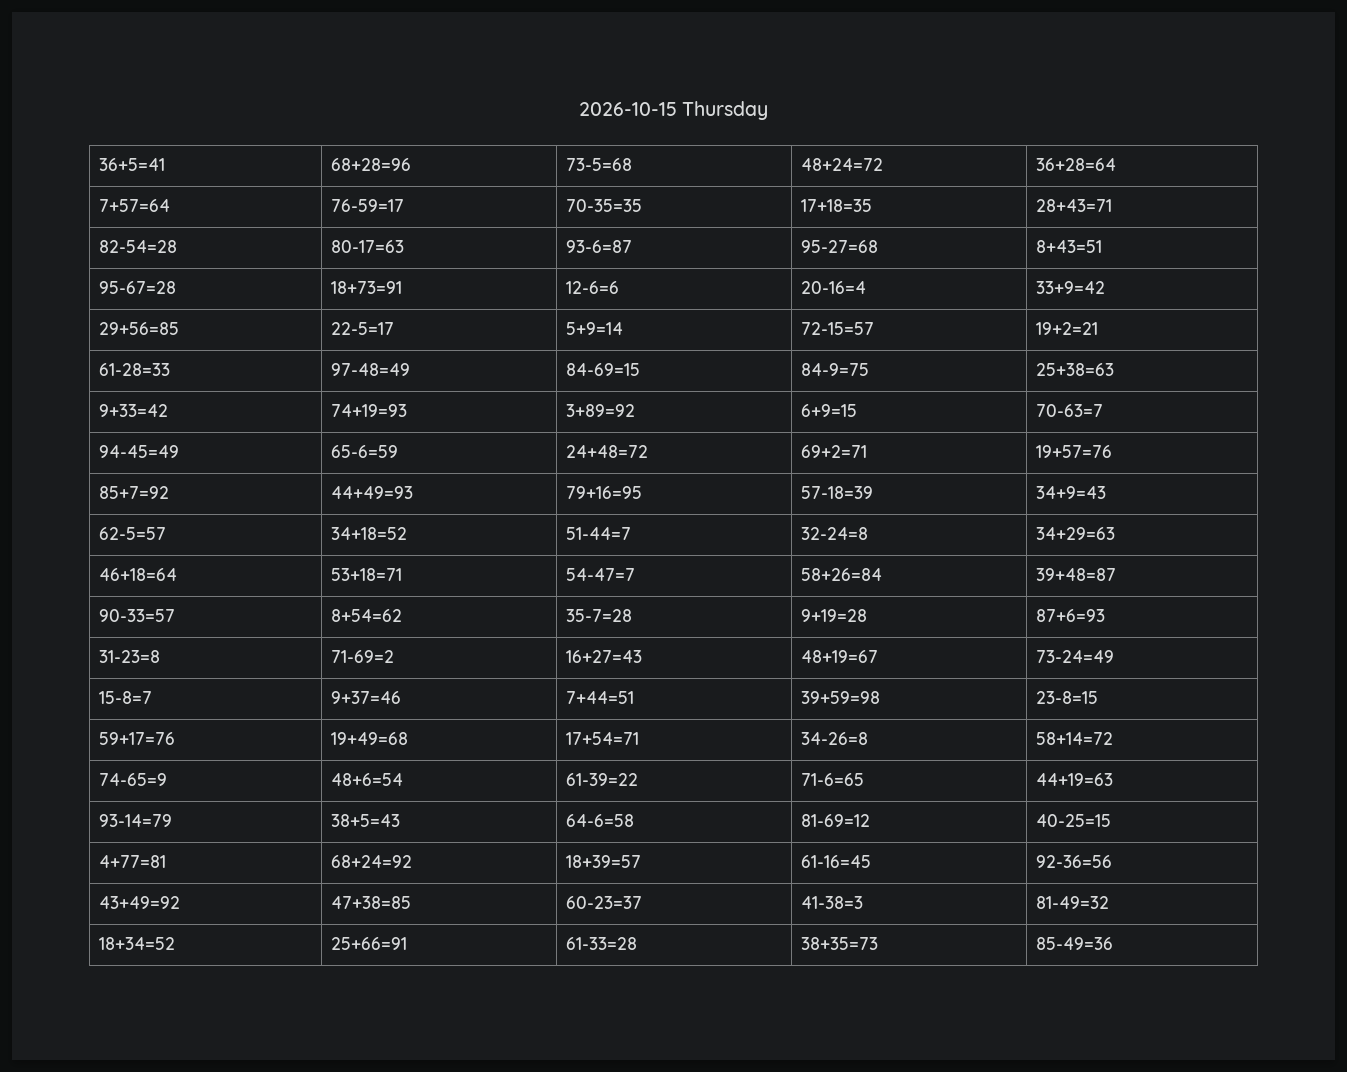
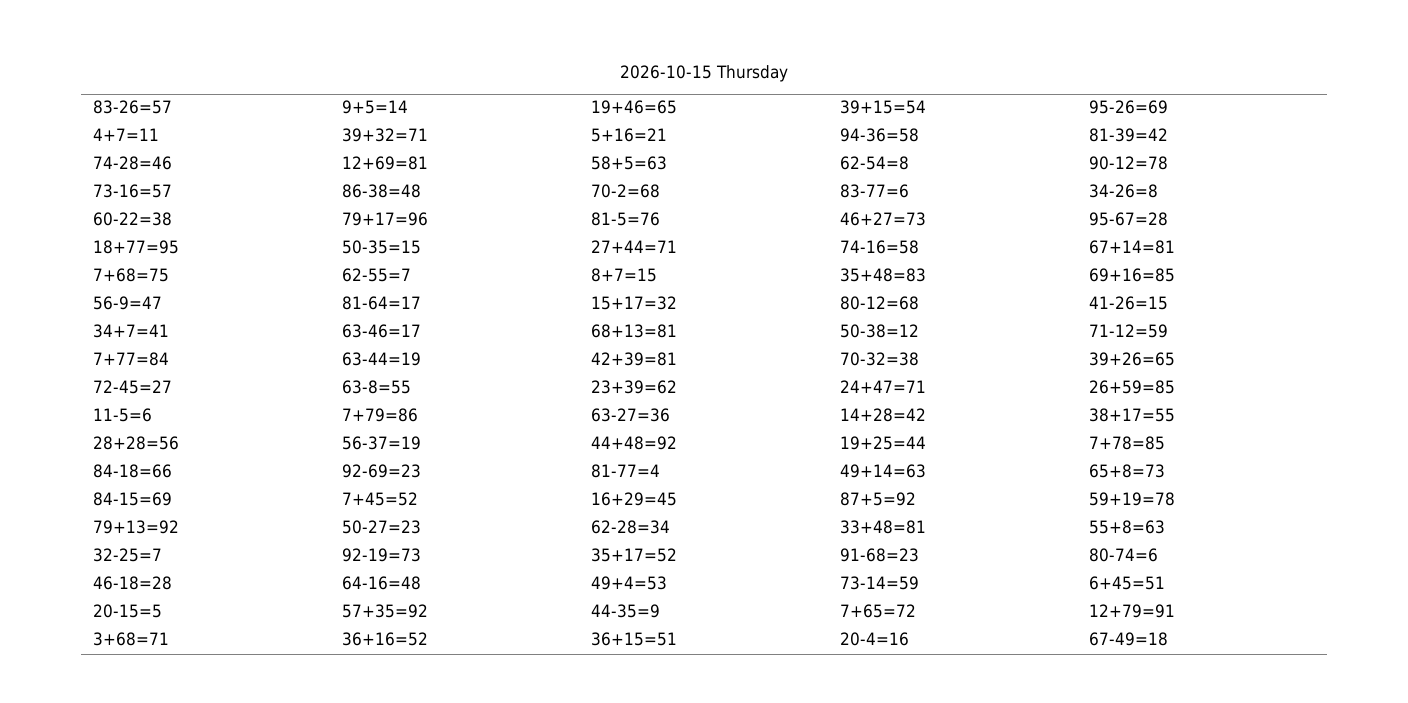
- 36+5=41 | 68+28=96 | 73-5=68 | 48+24=72 | 36+28=64
- 7+57=64 | 76-59=17 | 70-35=35 | 17+18=35 | 28+43=71
- 82-54=28 | 80-17=63 | 93-6=87 | 95-27=68 | 8+43=51
- 95-67=28 | 18+73=91 | 12-6=6 | 20-16=4 | 33+9=42
- 29+56=85 | 22-5=17 | 5+9=14 | 72-15=57 | 19+2=21
- 61-28=33 | 97-48=49 | 84-69=15 | 84-9=75 | 25+38=63
- 9+33=42 | 74+19=93 | 3+89=92 | 6+9=15 | 70-63=7
- 94-45=49 | 65-6=59 | 24+48=72 | 69+2=71 | 19+57=76
- 85+7=92 | 44+49=93 | 79+16=95 | 57-18=39 | 34+9=43
- 62-5=57 | 34+18=52 | 51-44=7 | 32-24=8 | 34+29=63
- 46+18=64 | 53+18=71 | 54-47=7 | 58+26=84 | 39+48=87
- 90-33=57 | 8+54=62 | 35-7=28 | 9+19=28 | 87+6=93
- 31-23=8 | 71-69=2 | 16+27=43 | 48+19=67 | 73-24=49
- 15-8=7 | 9+37=46 | 7+44=51 | 39+59=98 | 23-8=15
- 59+17=76 | 19+49=68 | 17+54=71 | 34-26=8 | 58+14=72
- 74-65=9 | 48+6=54 | 61-39=22 | 71-6=65 | 44+19=63
- 93-14=79 | 38+5=43 | 64-6=58 | 81-69=12 | 40-25=15
- 4+77=81 | 68+24=92 | 18+39=57 | 61-16=45 | 92-36=56
- 43+49=92 | 47+38=85 | 60-23=37 | 41-38=3 | 81-49=32
- 18+34=52 | 25+66=91 | 61-33=28 | 38+35=73 | 85-49=36
+ 83-26=57 | 9+5=14 | 19+46=65 | 39+15=54 | 95-26=69
+ 4+7=11 | 39+32=71 | 5+16=21 | 94-36=58 | 81-39=42
+ 74-28=46 | 12+69=81 | 58+5=63 | 62-54=8 | 90-12=78
+ 73-16=57 | 86-38=48 | 70-2=68 | 83-77=6 | 34-26=8
+ 60-22=38 | 79+17=96 | 81-5=76 | 46+27=73 | 95-67=28
+ 18+77=95 | 50-35=15 | 27+44=71 | 74-16=58 | 67+14=81
+ 7+68=75 | 62-55=7 | 8+7=15 | 35+48=83 | 69+16=85
+ 56-9=47 | 81-64=17 | 15+17=32 | 80-12=68 | 41-26=15
+ 34+7=41 | 63-46=17 | 68+13=81 | 50-38=12 | 71-12=59
+ 7+77=84 | 63-44=19 | 42+39=81 | 70-32=38 | 39+26=65
+ 72-45=27 | 63-8=55 | 23+39=62 | 24+47=71 | 26+59=85
+ 11-5=6 | 7+79=86 | 63-27=36 | 14+28=42 | 38+17=55
+ 28+28=56 | 56-37=19 | 44+48=92 | 19+25=44 | 7+78=85
+ 84-18=66 | 92-69=23 | 81-77=4 | 49+14=63 | 65+8=73
+ 84-15=69 | 7+45=52 | 16+29=45 | 87+5=92 | 59+19=78
+ 79+13=92 | 50-27=23 | 62-28=34 | 33+48=81 | 55+8=63
+ 32-25=7 | 92-19=73 | 35+17=52 | 91-68=23 | 80-74=6
+ 46-18=28 | 64-16=48 | 49+4=53 | 73-14=59 | 6+45=51
+ 20-15=5 | 57+35=92 | 44-35=9 | 7+65=72 | 12+79=91
+ 3+68=71 | 36+16=52 | 36+15=51 | 20-4=16 | 67-49=18

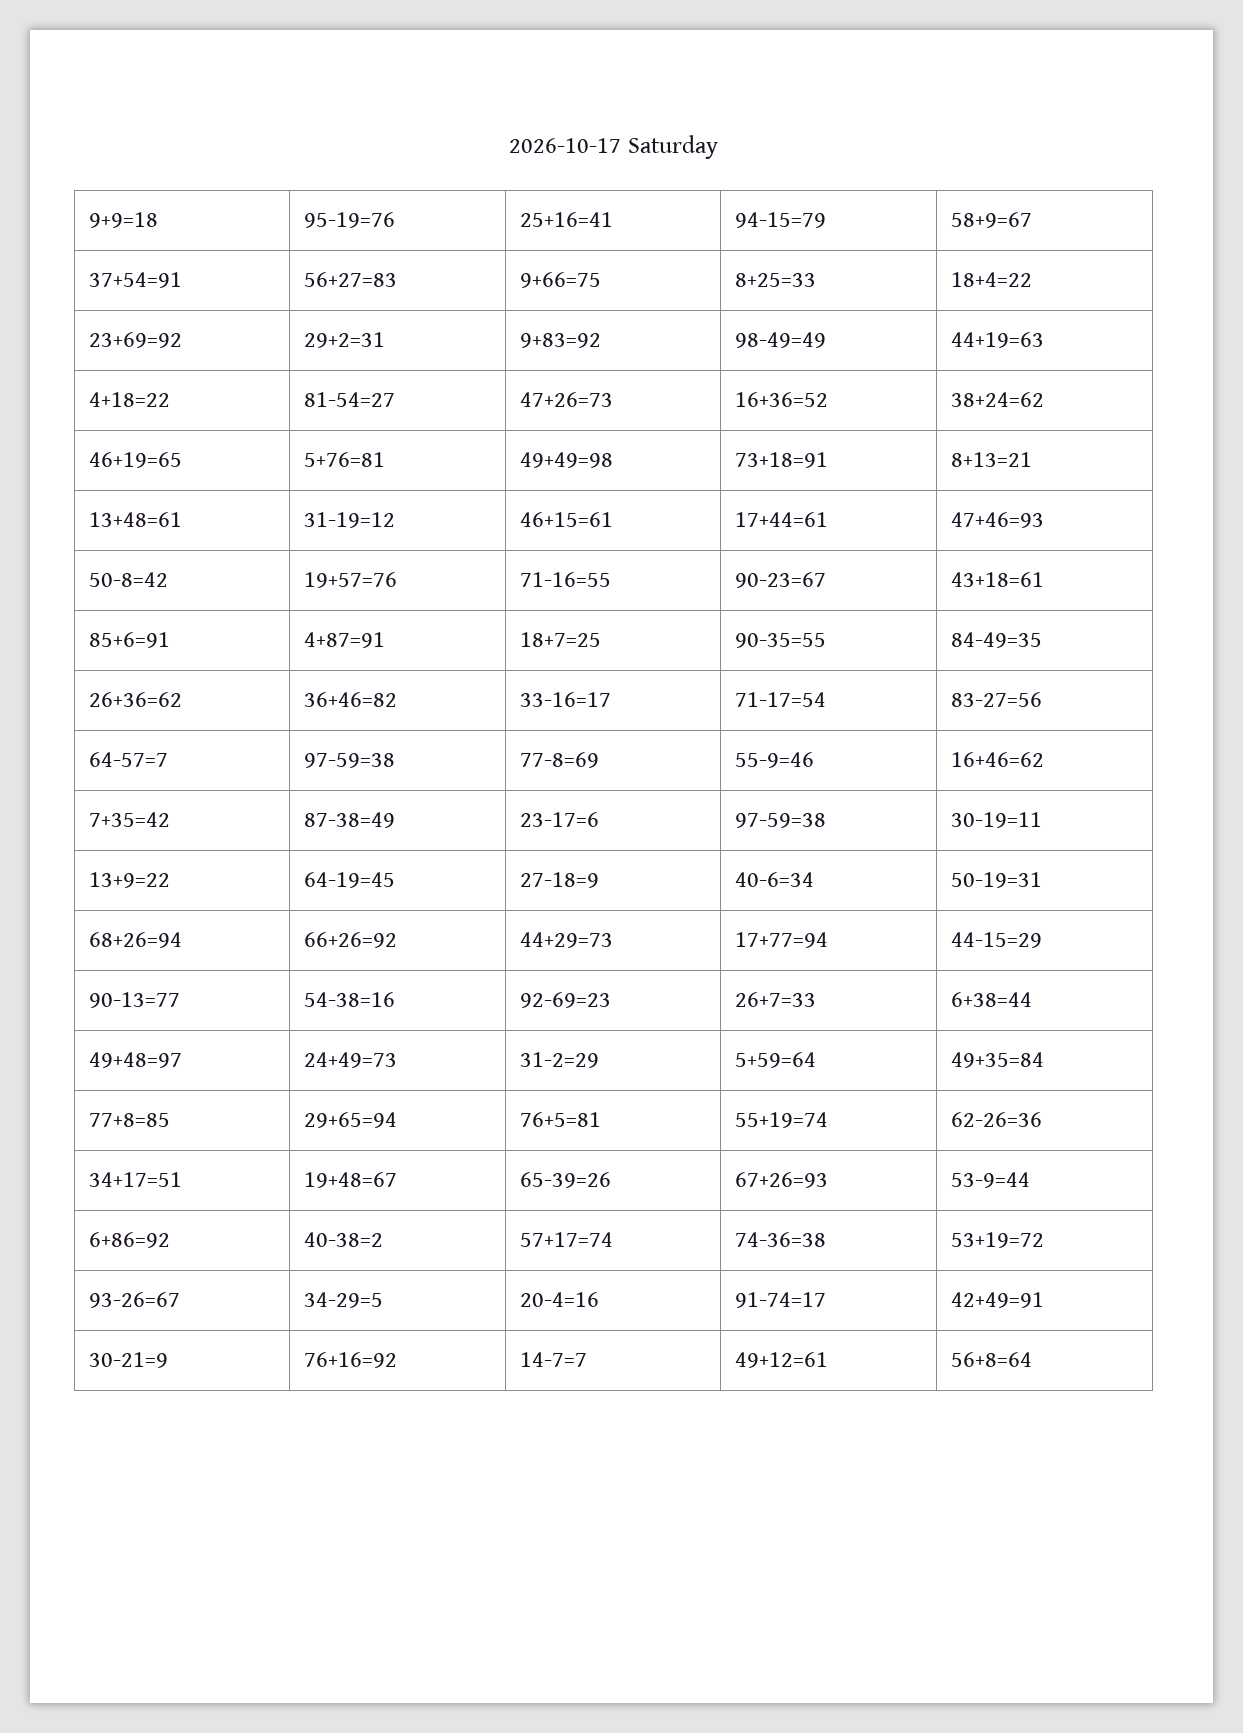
- 2026-10-15 Thursday
- 83-26=57 | 9+5=14 | 19+46=65 | 39+15=54 | 95-26=69
- 4+7=11 | 39+32=71 | 5+16=21 | 94-36=58 | 81-39=42
- 74-28=46 | 12+69=81 | 58+5=63 | 62-54=8 | 90-12=78
- 73-16=57 | 86-38=48 | 70-2=68 | 83-77=6 | 34-26=8
- 60-22=38 | 79+17=96 | 81-5=76 | 46+27=73 | 95-67=28
- 18+77=95 | 50-35=15 | 27+44=71 | 74-16=58 | 67+14=81
- 7+68=75 | 62-55=7 | 8+7=15 | 35+48=83 | 69+16=85
- 56-9=47 | 81-64=17 | 15+17=32 | 80-12=68 | 41-26=15
- 34+7=41 | 63-46=17 | 68+13=81 | 50-38=12 | 71-12=59
- 7+77=84 | 63-44=19 | 42+39=81 | 70-32=38 | 39+26=65
- 72-45=27 | 63-8=55 | 23+39=62 | 24+47=71 | 26+59=85
- 11-5=6 | 7+79=86 | 63-27=36 | 14+28=42 | 38+17=55
- 28+28=56 | 56-37=19 | 44+48=92 | 19+25=44 | 7+78=85
- 84-18=66 | 92-69=23 | 81-77=4 | 49+14=63 | 65+8=73
- 84-15=69 | 7+45=52 | 16+29=45 | 87+5=92 | 59+19=78
- 79+13=92 | 50-27=23 | 62-28=34 | 33+48=81 | 55+8=63
- 32-25=7 | 92-19=73 | 35+17=52 | 91-68=23 | 80-74=6
- 46-18=28 | 64-16=48 | 49+4=53 | 73-14=59 | 6+45=51
- 20-15=5 | 57+35=92 | 44-35=9 | 7+65=72 | 12+79=91
- 3+68=71 | 36+16=52 | 36+15=51 | 20-4=16 | 67-49=18
+ 2026-10-17 Saturday
+ 9+9=18 | 95-19=76 | 25+16=41 | 94-15=79 | 58+9=67
+ 37+54=91 | 56+27=83 | 9+66=75 | 8+25=33 | 18+4=22
+ 23+69=92 | 29+2=31 | 9+83=92 | 98-49=49 | 44+19=63
+ 4+18=22 | 81-54=27 | 47+26=73 | 16+36=52 | 38+24=62
+ 46+19=65 | 5+76=81 | 49+49=98 | 73+18=91 | 8+13=21
+ 13+48=61 | 31-19=12 | 46+15=61 | 17+44=61 | 47+46=93
+ 50-8=42 | 19+57=76 | 71-16=55 | 90-23=67 | 43+18=61
+ 85+6=91 | 4+87=91 | 18+7=25 | 90-35=55 | 84-49=35
+ 26+36=62 | 36+46=82 | 33-16=17 | 71-17=54 | 83-27=56
+ 64-57=7 | 97-59=38 | 77-8=69 | 55-9=46 | 16+46=62
+ 7+35=42 | 87-38=49 | 23-17=6 | 97-59=38 | 30-19=11
+ 13+9=22 | 64-19=45 | 27-18=9 | 40-6=34 | 50-19=31
+ 68+26=94 | 66+26=92 | 44+29=73 | 17+77=94 | 44-15=29
+ 90-13=77 | 54-38=16 | 92-69=23 | 26+7=33 | 6+38=44
+ 49+48=97 | 24+49=73 | 31-2=29 | 5+59=64 | 49+35=84
+ 77+8=85 | 29+65=94 | 76+5=81 | 55+19=74 | 62-26=36
+ 34+17=51 | 19+48=67 | 65-39=26 | 67+26=93 | 53-9=44
+ 6+86=92 | 40-38=2 | 57+17=74 | 74-36=38 | 53+19=72
+ 93-26=67 | 34-29=5 | 20-4=16 | 91-74=17 | 42+49=91
+ 30-21=9 | 76+16=92 | 14-7=7 | 49+12=61 | 56+8=64

